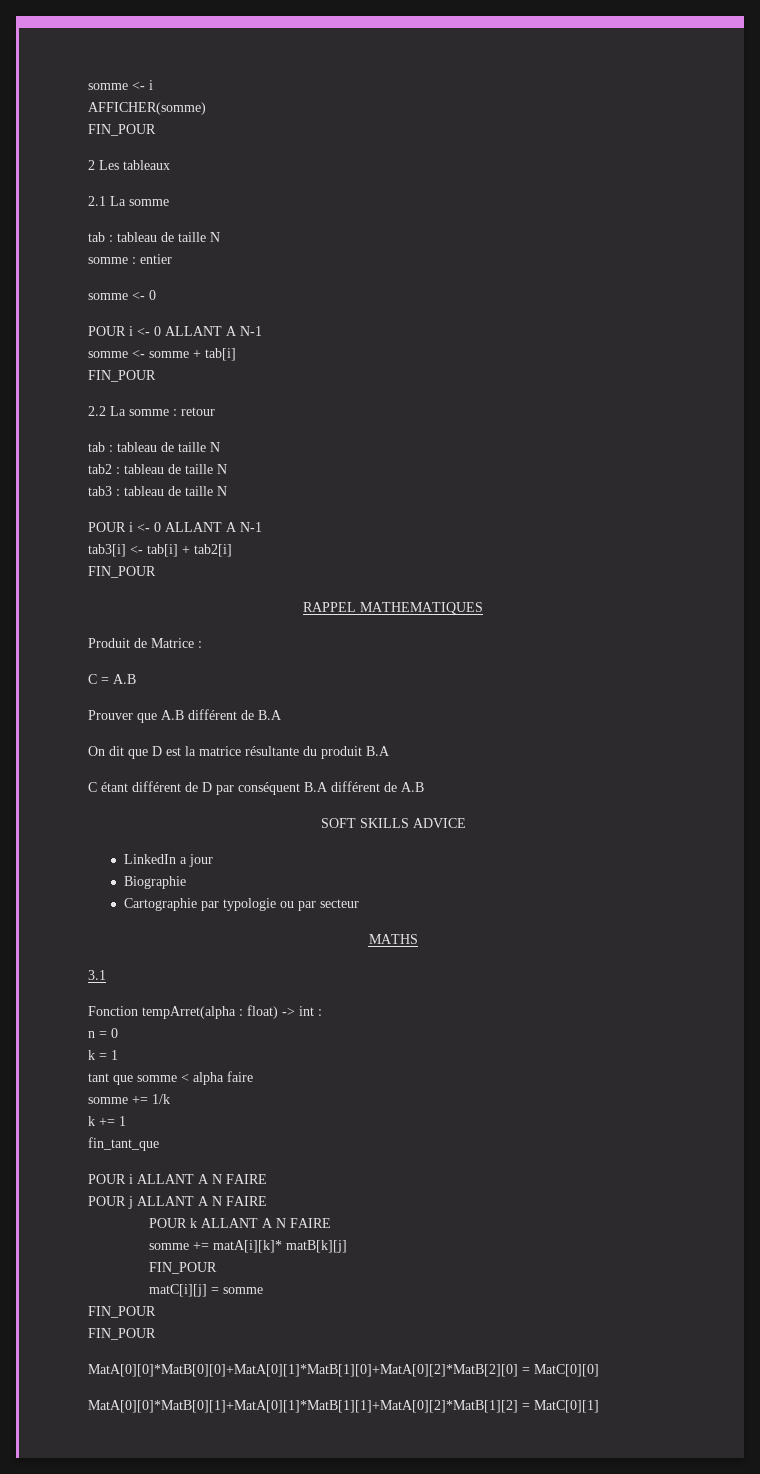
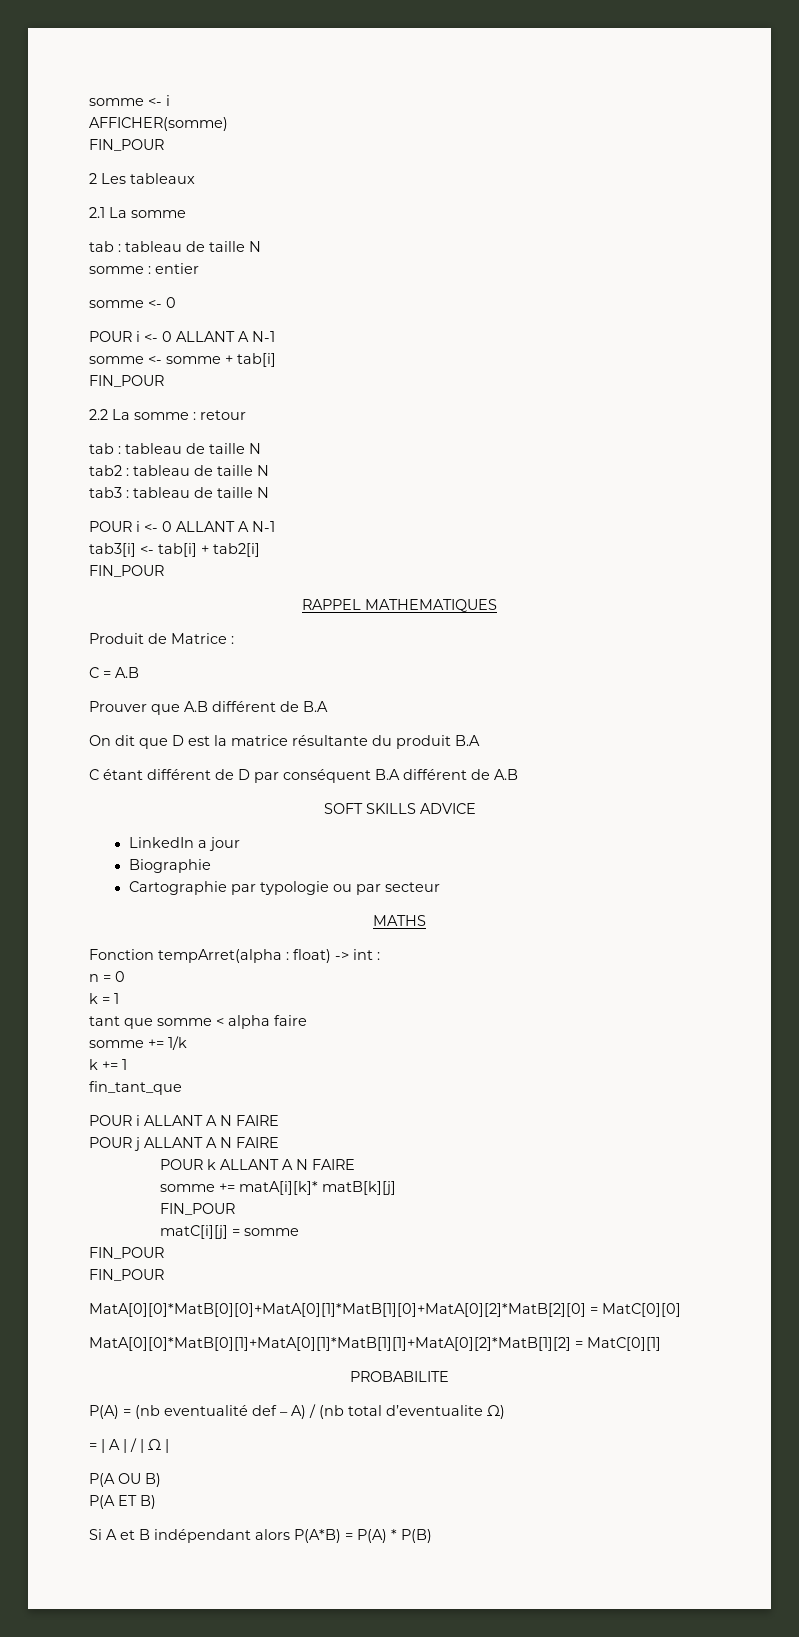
- 3.1
+ PROBABILITE
+ P(A) = (nb eventualité def – A) / (nb total d’eventualite Ω)
+ = | A | / | Ω |
+ P(A OU B)
+ P(A ET B)
+ Si A et B indépendant alors P(A*B) = P(A) * P(B)

